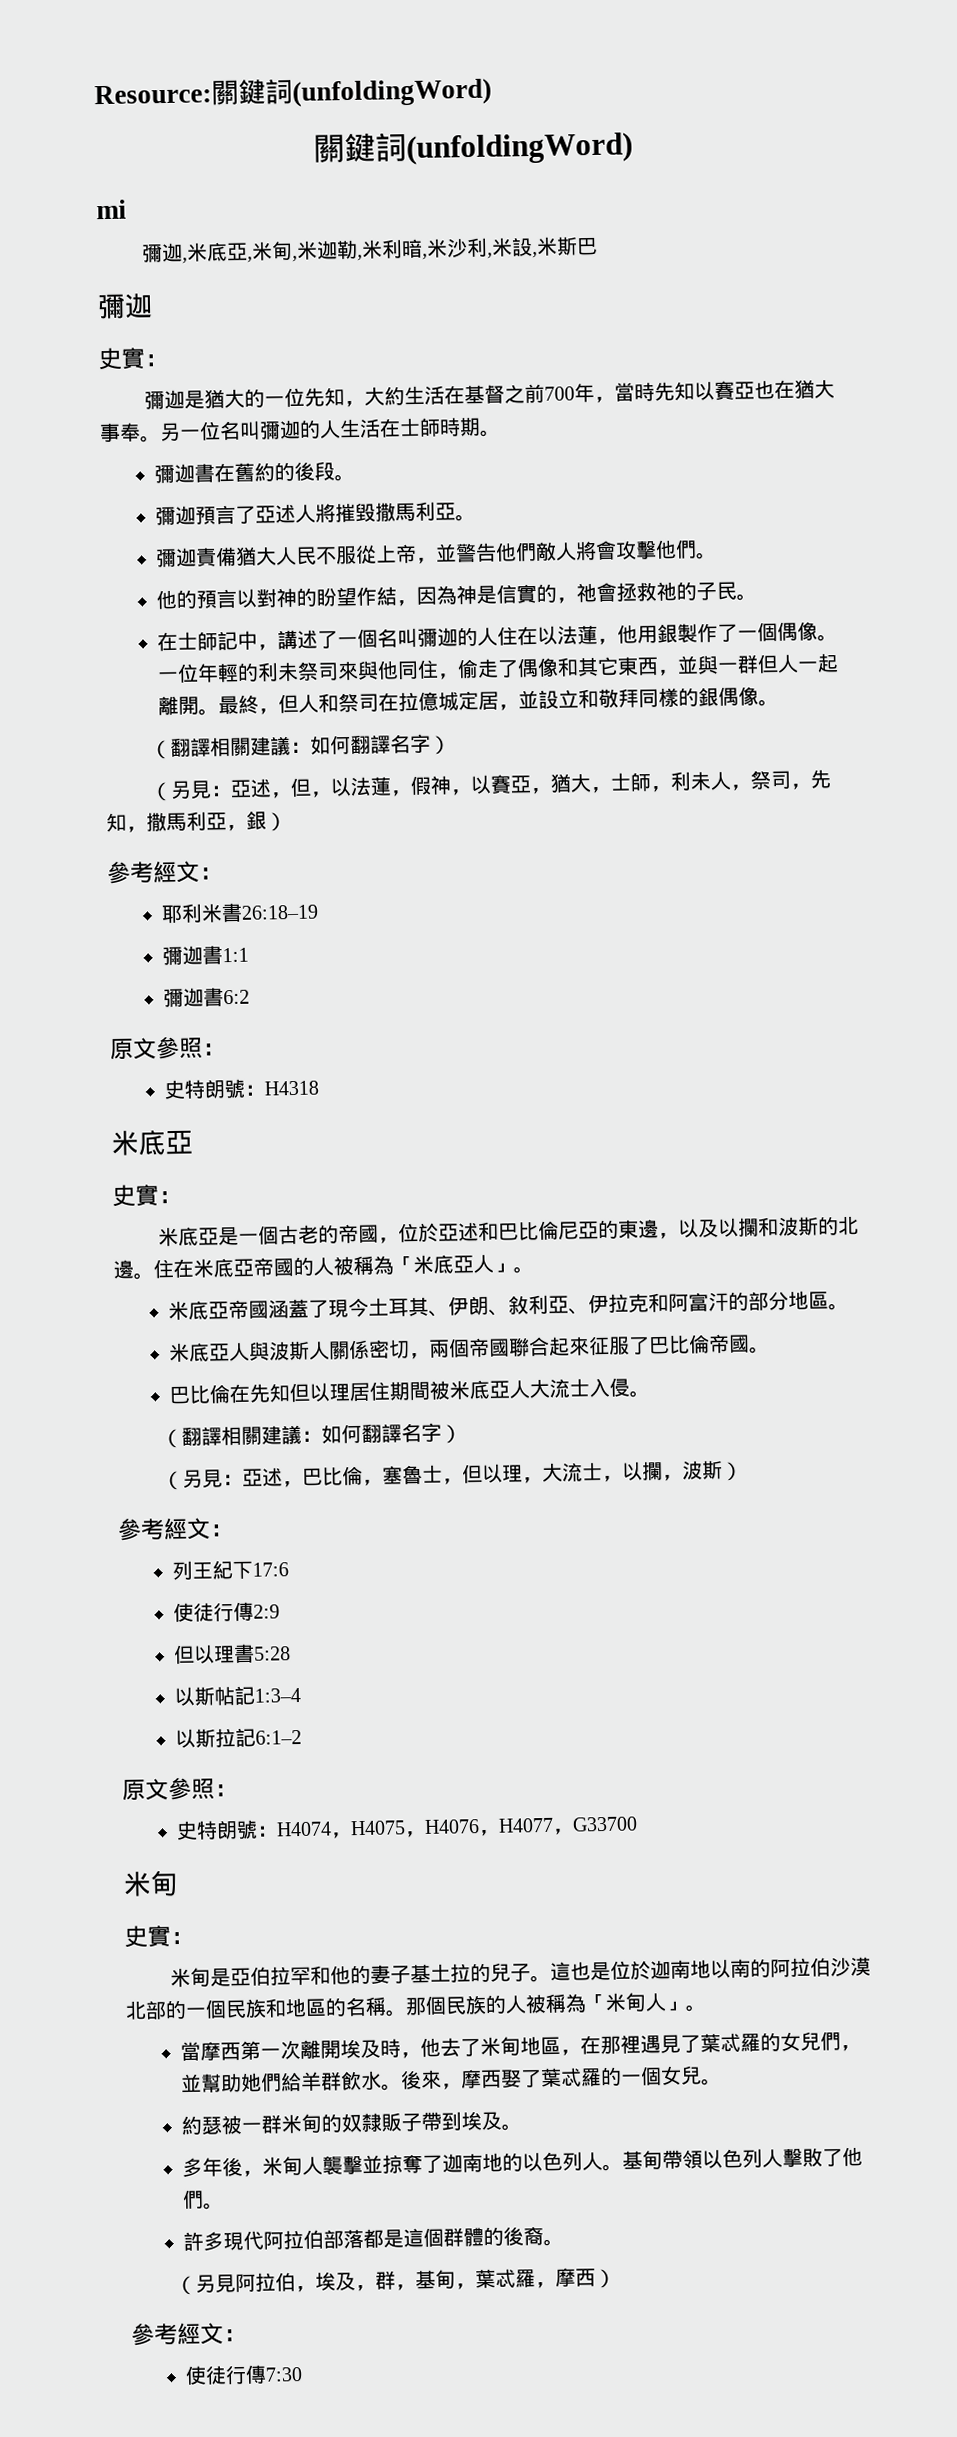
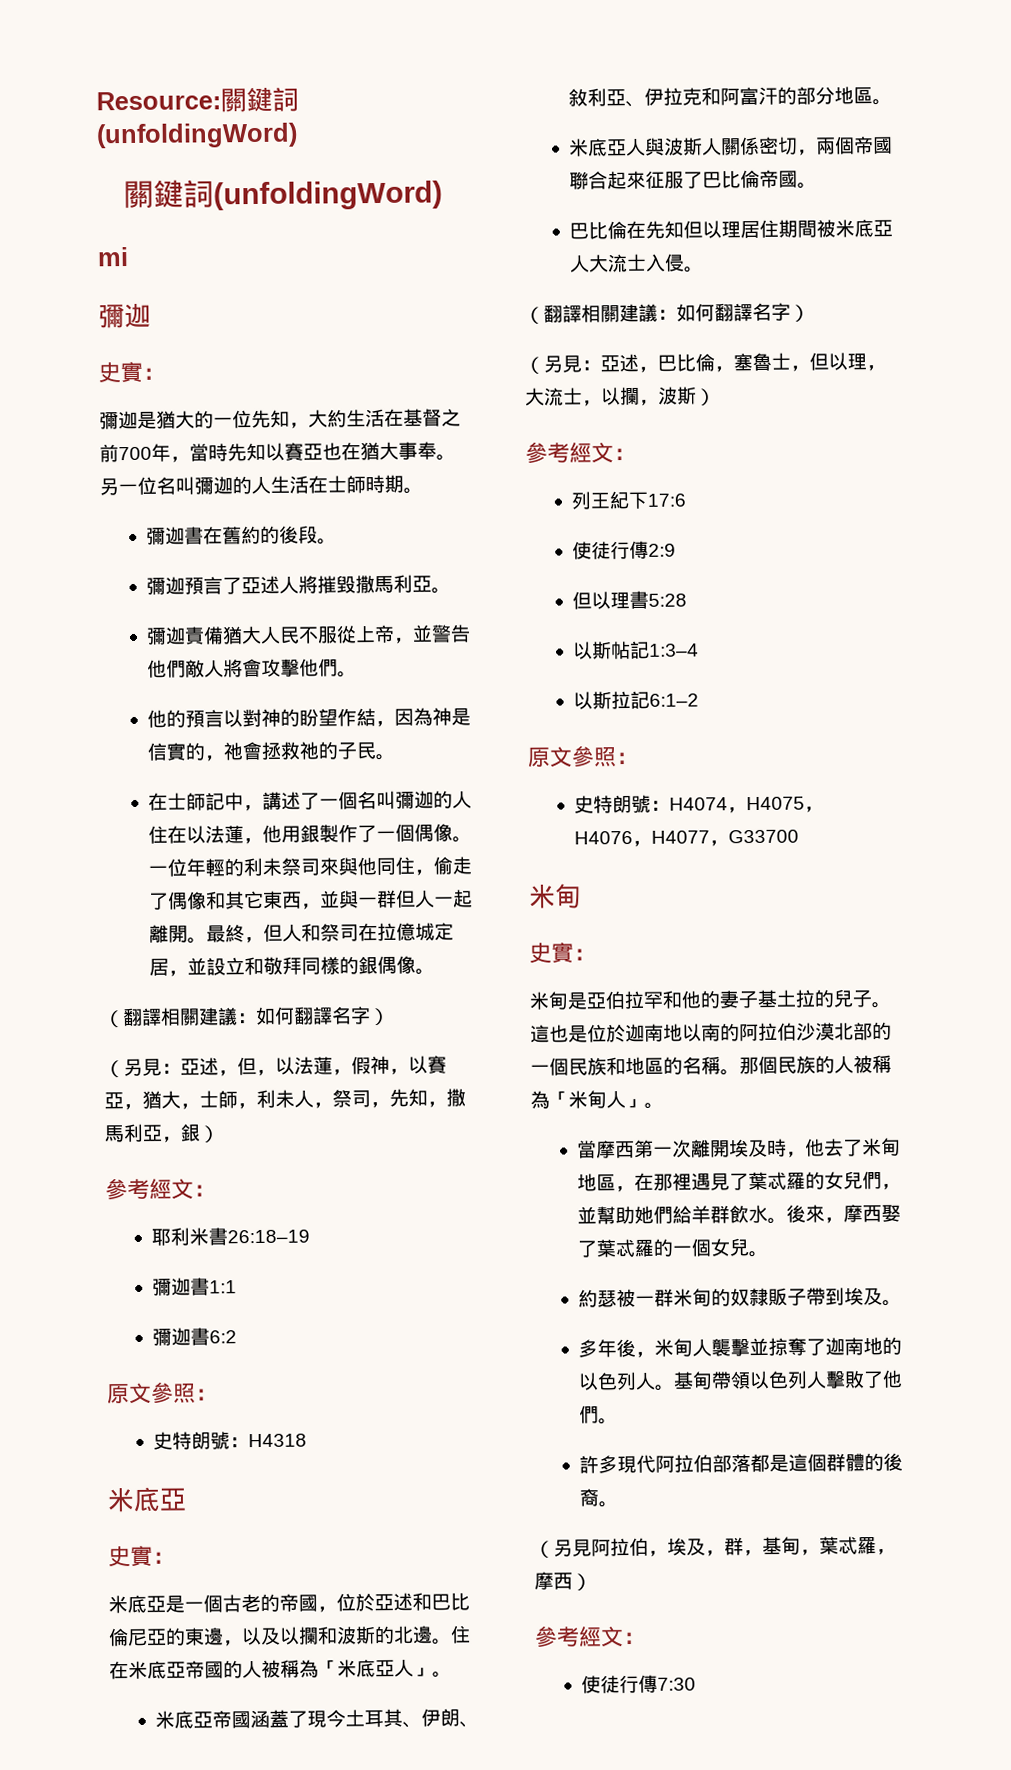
- 彌迦,米底亞,米甸,米迦勒,米利暗,米沙利,米設,米斯巴

